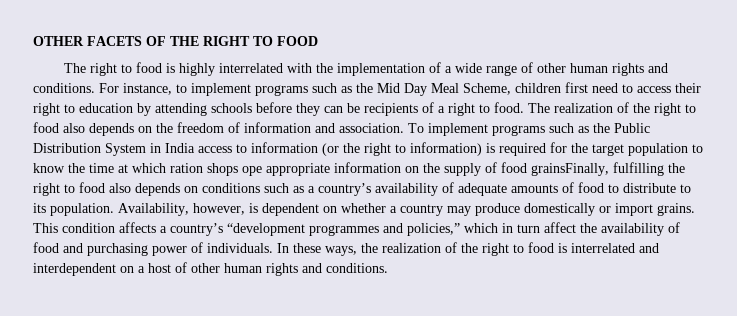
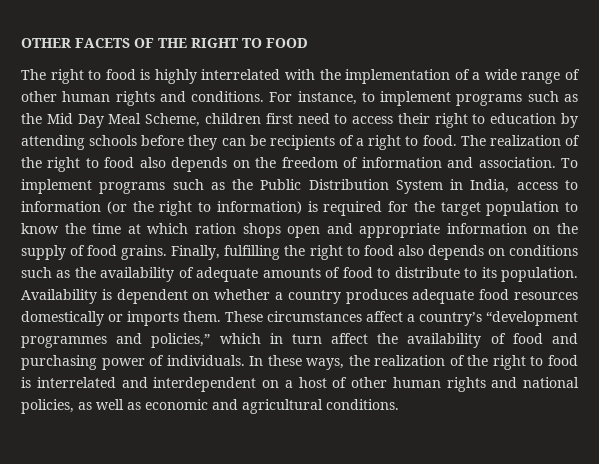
- To implement programs such as the Public Distribution System in India access to information (or the right to information) is required for the target population to know the time at which ration shops ope appropriate information on the supply of food grainsFinally, fulfilling the right to food also depends on conditions such as a country’s availability of adequate amounts of food to distribute to its population.
+ To implement programs such as the Public Distribution System in India, access to information (or the right to information) is required for the target population to know the time at which ration shops open and appropriate information on the supply of food grains. Finally, fulfilling the right to food also depends on conditions such as the availability of adequate amounts of food to distribute to its population.
- Availability, however, is dependent on whether a country may produce domestically or import grains. This condition affects a country’s “development programmes and policies,” which in turn affect the availability of food and purchasing power of individuals.
+ Availability is dependent on whether a country produces adequate food resources domestically or imports them. These circumstances affect a country’s “development programmes and policies,” which in turn affect the availability of food and purchasing power of individuals.
- In these ways, the realization of the right to food is interrelated and interdependent on a host of other human rights and conditions.
+ In these ways, the realization of the right to food is interrelated and interdependent on a host of other human rights and national policies, as well as economic and agricultural conditions.

